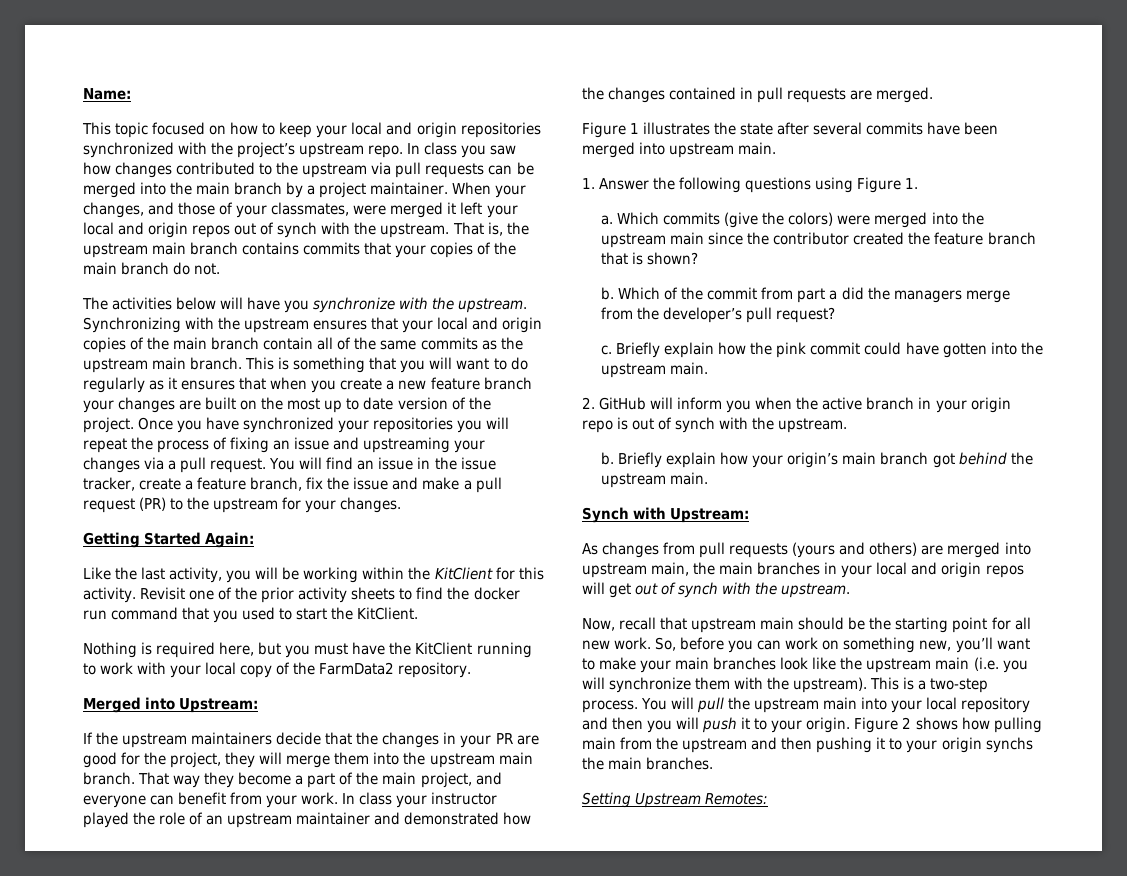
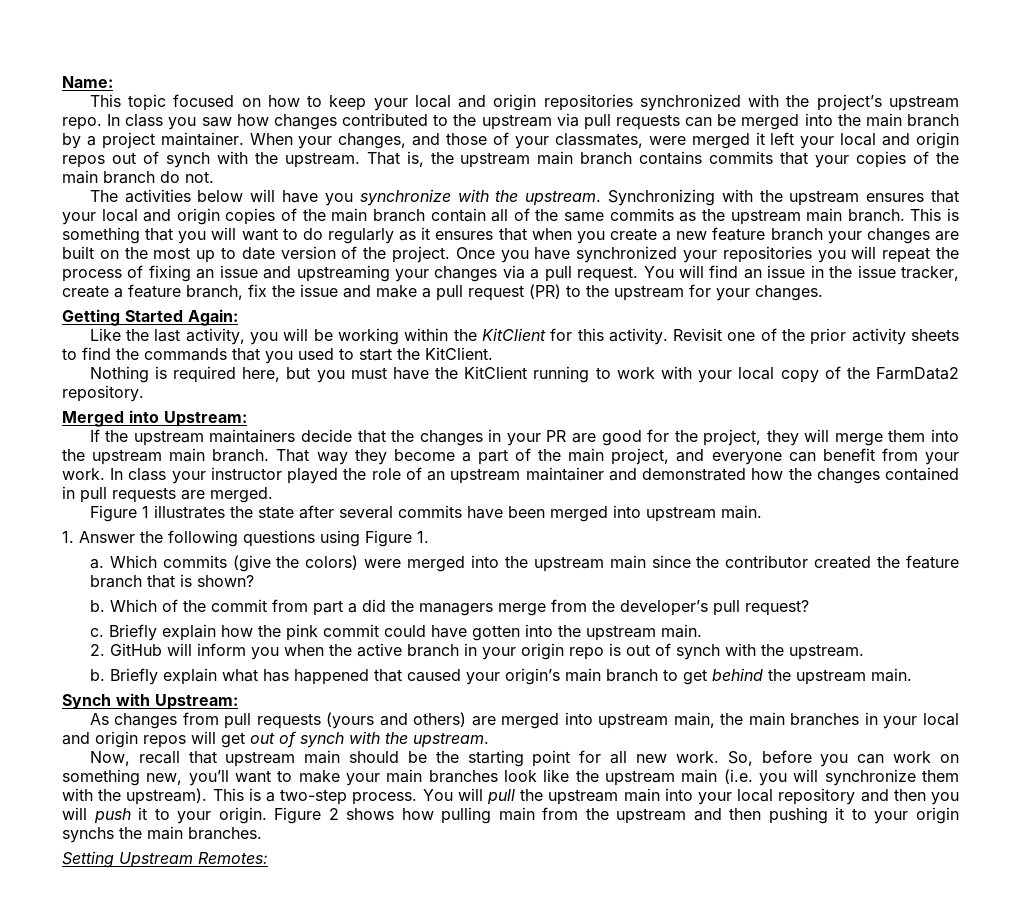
- Revisit one of the prior activity sheets to find the docker run command that you used to start the KitClient.
+ Revisit one of the prior activity sheets to find the commands that you used to start the KitClient.
- Briefly explain how your origin’s main branch got behind the upstream main.
+ Briefly explain what has happened that caused your origin’s main branch to get behind the upstream main.

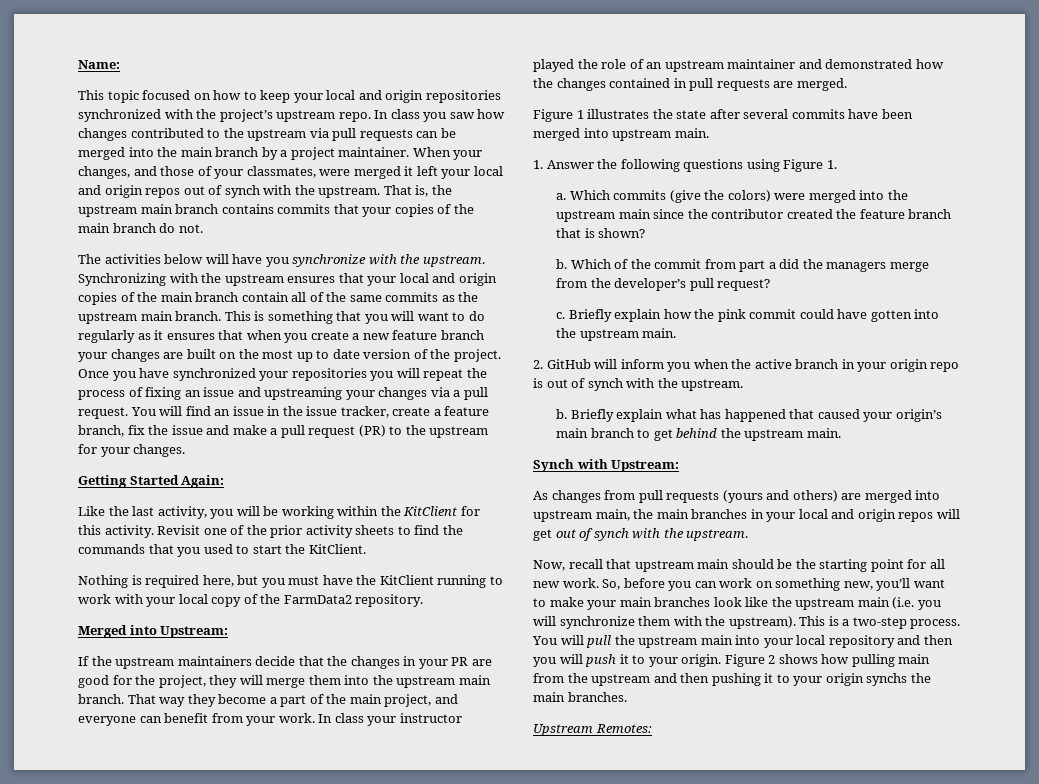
- Setting Upstream Remotes:
+ Upstream Remotes:

